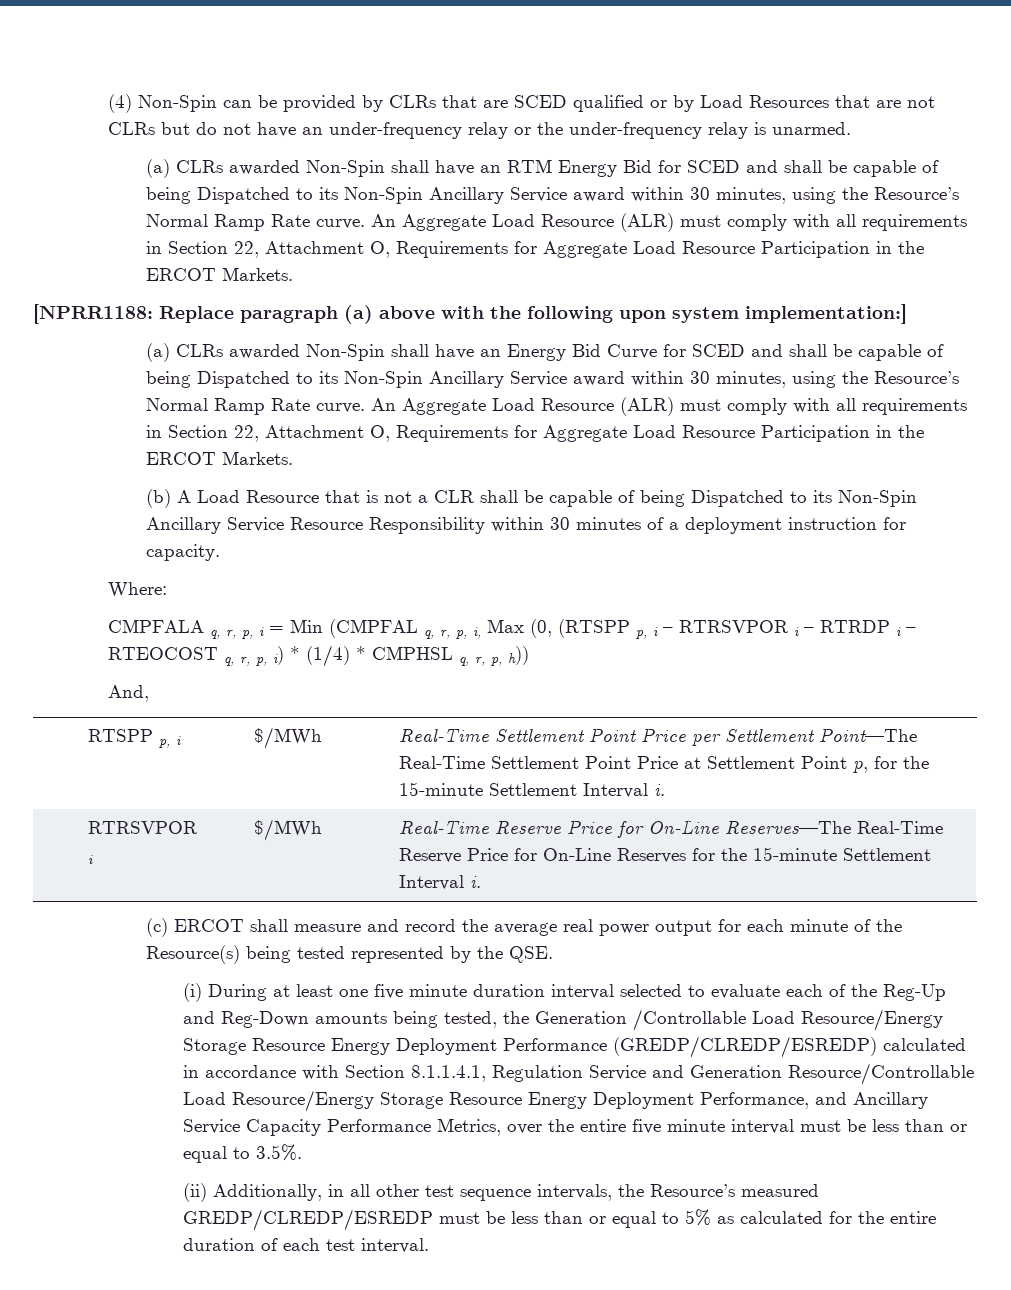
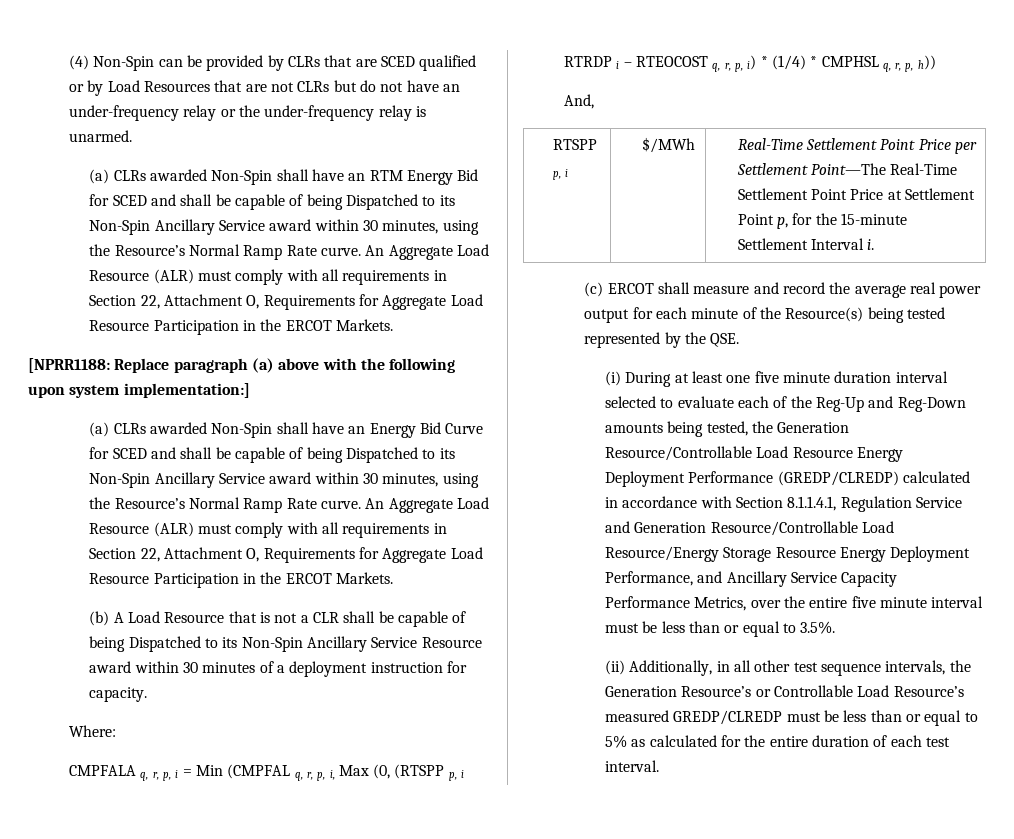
- (b) A Load Resource that is not a CLR shall be capable of being Dispatched to its Non-Spin Ancillary Service Resource Responsibility within 30 minutes of a deployment instruction for capacity.
+ (b) A Load Resource that is not a CLR shall be capable of being Dispatched to its Non-Spin Ancillary Service Resource award within 30 minutes of a deployment instruction for capacity.
- CMPFALA q, r, p, i = Min (CMPFAL q, r, p, i, Max (0, (RTSPP p, i – RTRSVPOR i – RTRDP i – RTEOCOST q, r, p, i) * (1/4) * CMPHSL q, r, p, h))
+ CMPFALA q, r, p, i = Min (CMPFAL q, r, p, i, Max (0, (RTSPP p, i RTRDP i – RTEOCOST q, r, p, i) * (1/4) * CMPHSL q, r, p, h))
- RTRSVPOR i | $/MWh | Real-Time Reserve Price for On-Line Reserves—The Real-Time Reserve Price for On-Line Reserves for the 15-minute Settlement Interval i.
- (i) During at least one five minute duration interval selected to evaluate each of the Reg-Up and Reg-Down amounts being tested, the Generation /Controllable Load Resource/Energy Storage Resource Energy Deployment Performance (GREDP/CLREDP/ESREDP) calculated in accordance with Section 8.1.1.4.1, Regulation Service and Generation Resource/Controllable Load Resource/Energy Storage Resource Energy Deployment Performance, and Ancillary Service Capacity Performance Metrics, over the entire five minute interval must be less than or equal to 3.5%.
+ (i) During at least one five minute duration interval selected to evaluate each of the Reg-Up and Reg-Down amounts being tested, the Generation Resource/Controllable Load Resource Energy Deployment Performance (GREDP/CLREDP) calculated in accordance with Section 8.1.1.4.1, Regulation Service and Generation Resource/Controllable Load Resource/Energy Storage Resource Energy Deployment Performance, and Ancillary Service Capacity Performance Metrics, over the entire five minute interval must be less than or equal to 3.5%.
- (ii) Additionally, in all other test sequence intervals, the Resource’s measured GREDP/CLREDP/ESREDP must be less than or equal to 5% as calculated for the entire duration of each test interval.
+ (ii) Additionally, in all other test sequence intervals, the Generation Resource’s or Controllable Load Resource’s measured GREDP/CLREDP must be less than or equal to 5% as calculated for the entire duration of each test interval.

